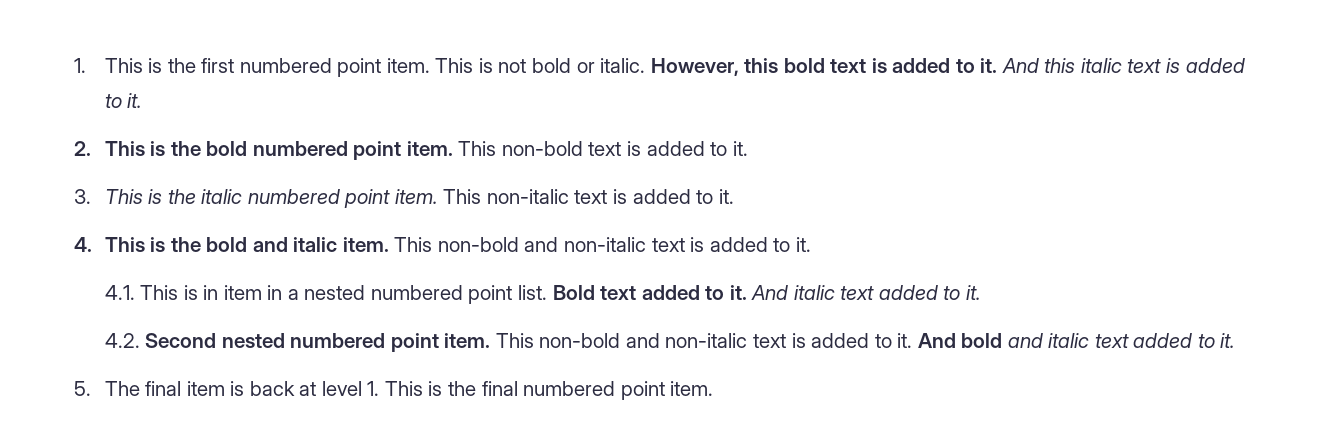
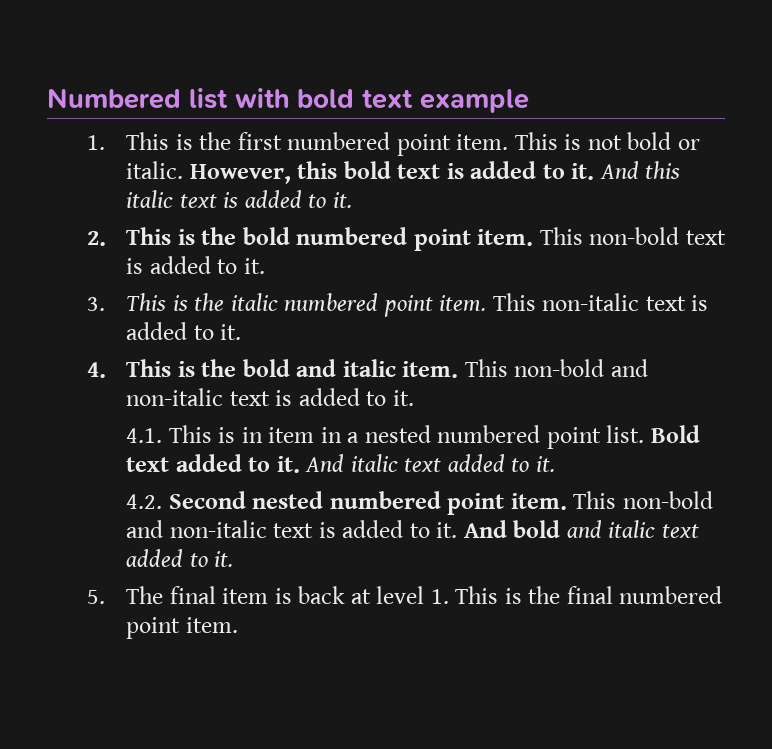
+ Numbered list with bold text example

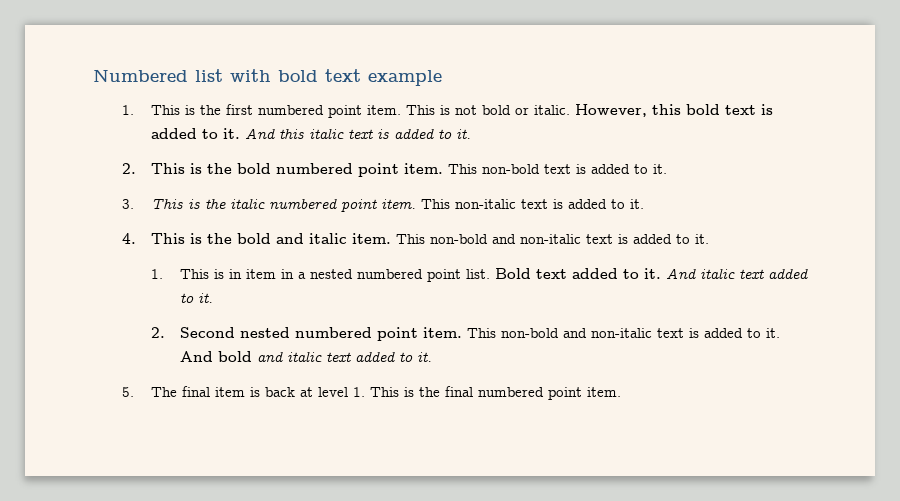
- 4.1. This is in item in a nested numbered point list.
+ 1. This is in item in a nested numbered point list.
- 4.2. Second nested numbered point item.
+ 2. Second nested numbered point item.

